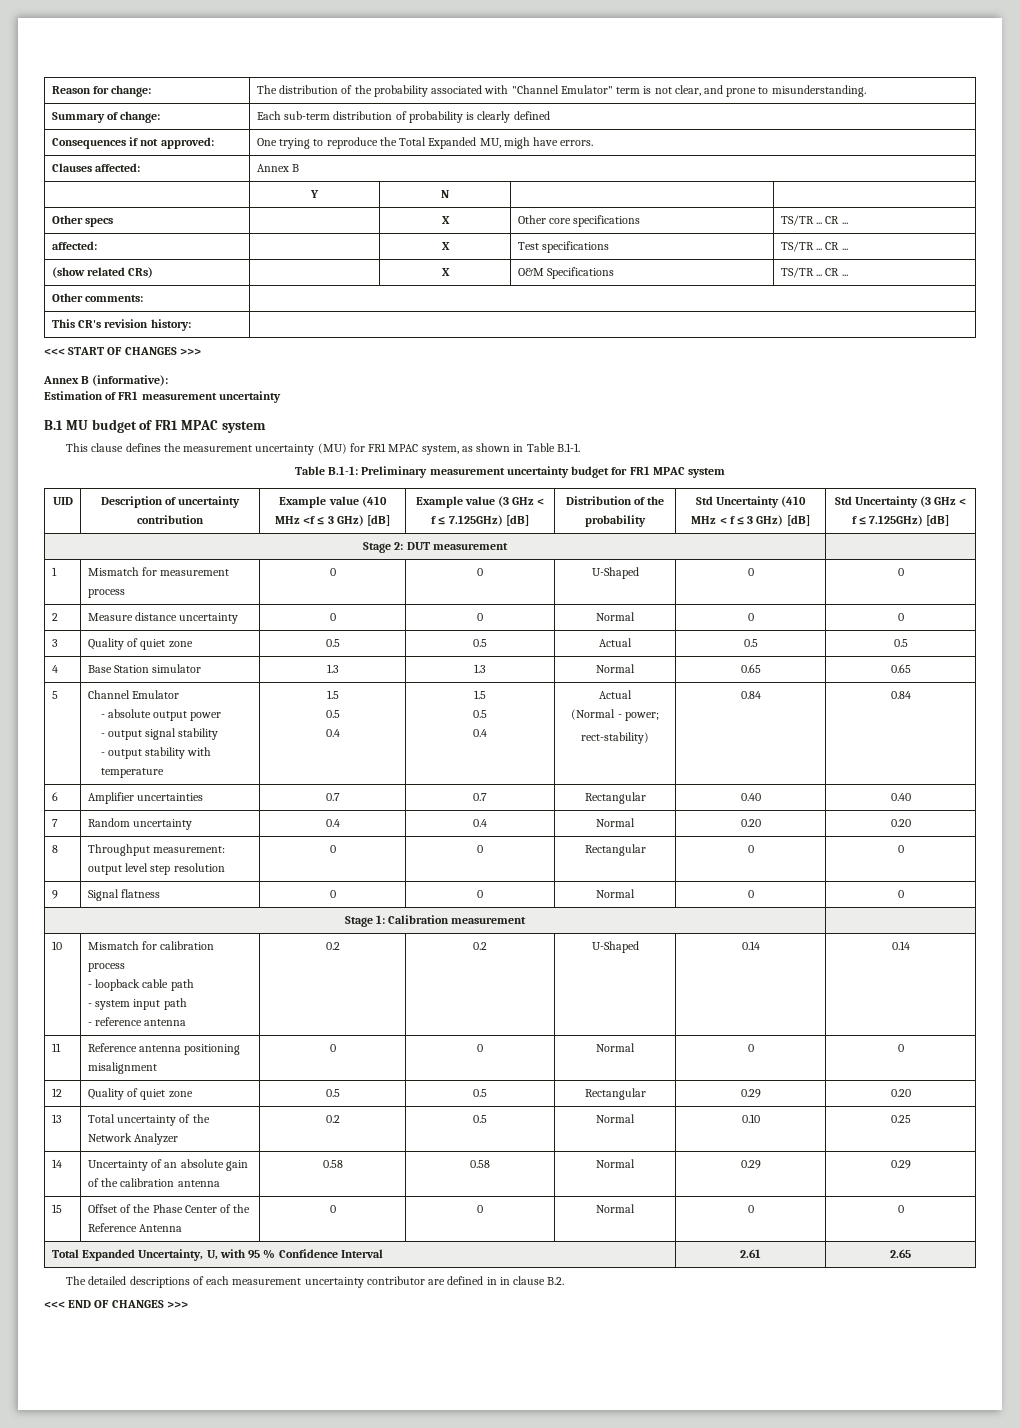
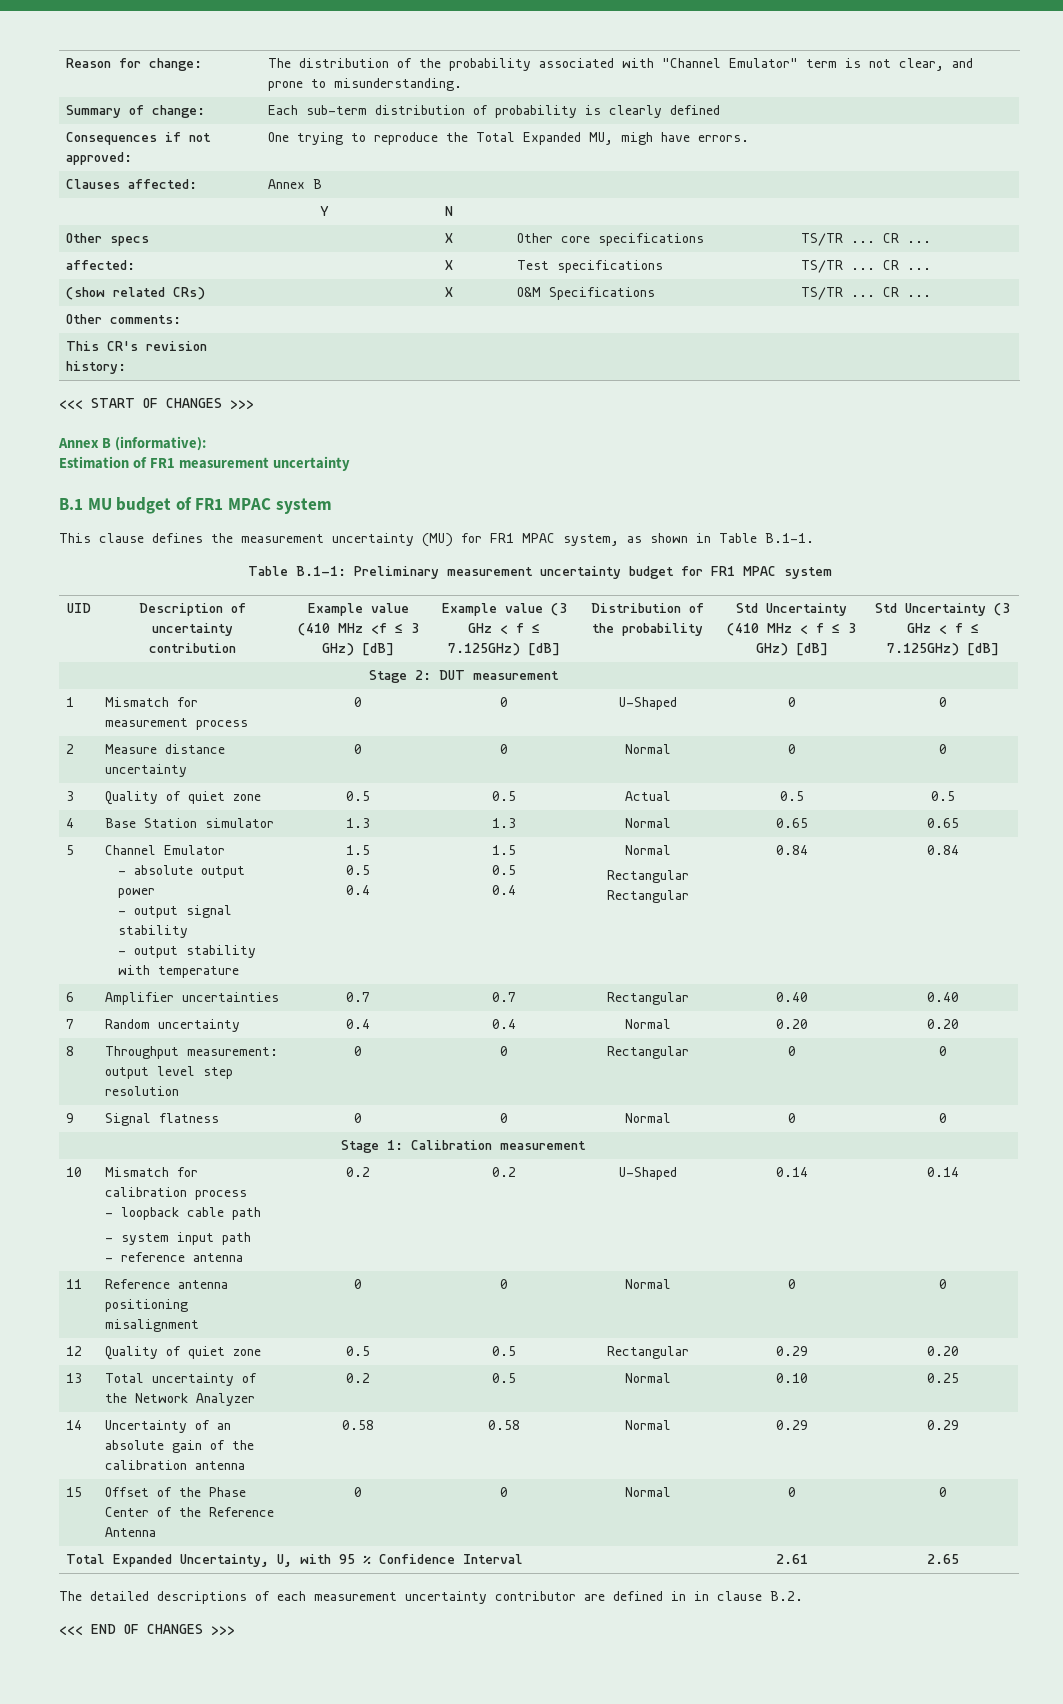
  5 | Channel Emulator
  - absolute output power
  - output signal stability
  - output stability with temperature | 1.5
  0.5
  0.4 | 1.5
  0.5
- 0.4 | Actual
- (Normal - power;
- rect-stability) | 0.84 | 0.84
+ 0.4 | Normal
+ Rectangular Rectangular | 0.84 | 0.84

